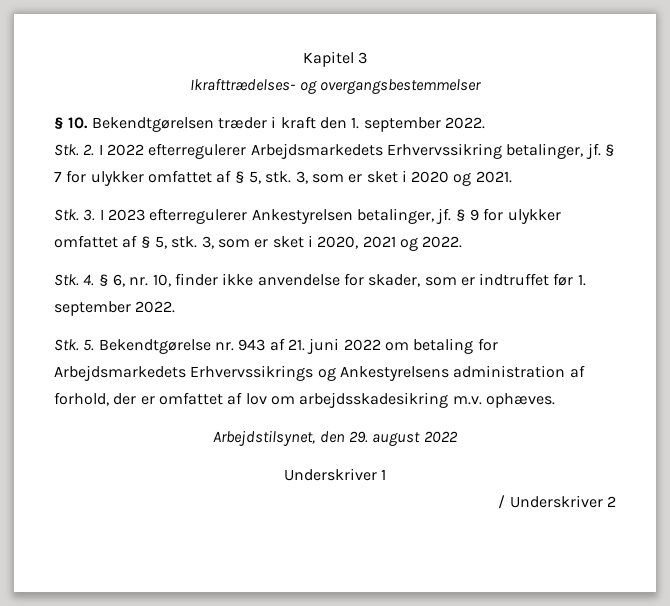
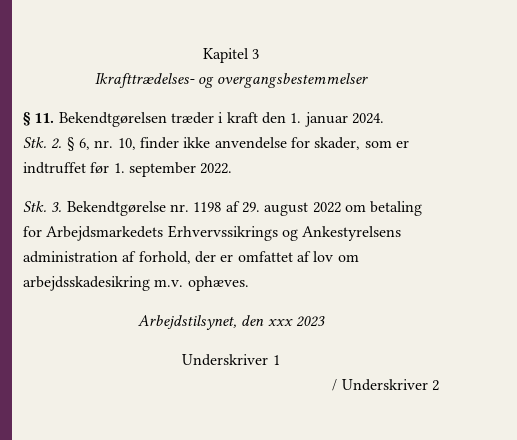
- § 10. Bekendtgørelsen træder i kraft den 1. september 2022.
+ § 11. Bekendtgørelsen træder i kraft den 1. januar 2024.
- Stk. 2. I 2022 efterregulerer Arbejdsmarkedets Erhvervssikring betalinger, jf. § 7 for ulykker omfattet af § 5, stk. 3, som er sket i 2020 og 2021.
- Stk. 3. I 2023 efterregulerer Ankestyrelsen betalinger, jf. § 9 for ulykker omfattet af § 5, stk. 3, som er sket i 2020, 2021 og 2022.
- Stk. 4. § 6, nr. 10, finder ikke anvendelse for skader, som er indtruffet før 1. september 2022.
+ Stk. 2. § 6, nr. 10, finder ikke anvendelse for skader, som er indtruffet før 1. september 2022.
- Stk. 5. Bekendtgørelse nr. 943 af 21. juni 2022 om betaling for Arbejdsmarkedets Erhvervssikrings og Ankestyrelsens administration af forhold, der er omfattet af lov om arbejdsskadesikring m.v. ophæves.
+ Stk. 3. Bekendtgørelse nr. 1198 af 29. august 2022 om betaling for Arbejdsmarkedets Erhvervssikrings og Ankestyrelsens administration af forhold, der er omfattet af lov om arbejdsskadesikring m.v. ophæves.
- Arbejdstilsynet, den 29. august 2022
+ Arbejdstilsynet, den xxx 2023

